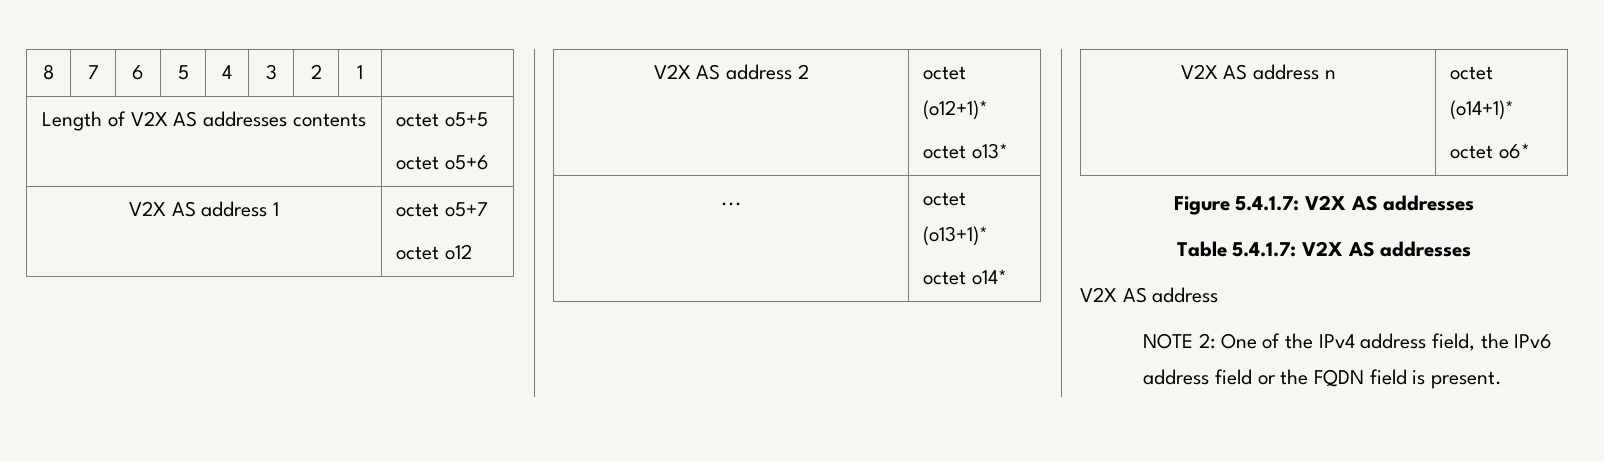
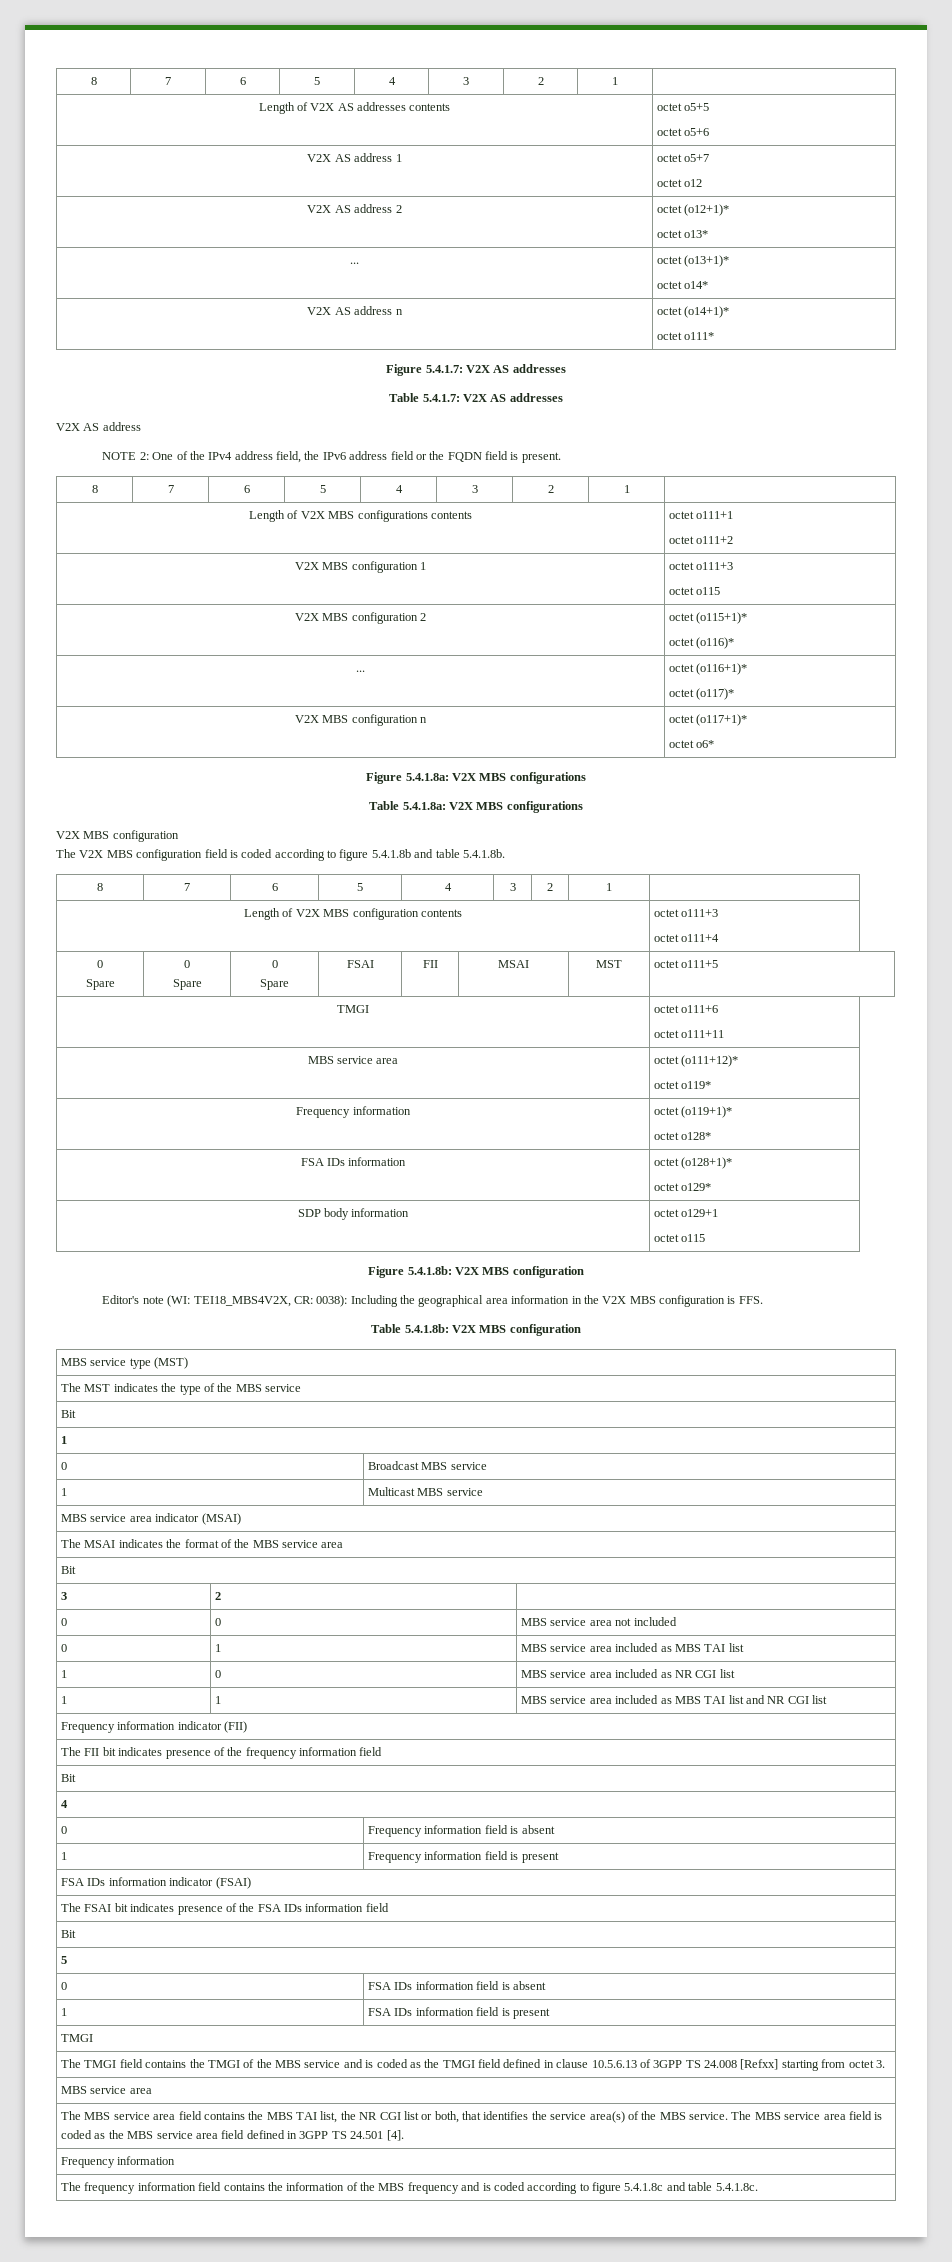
  V2X AS address n | octet (o14+1)*
- octet o6*
+ octet o111*
  NOTE 2: One of the IPv4 address field, the IPv6 address field or the FQDN field is present.
+ 8 | 7 | 6 | 5 | 4 | 3 | 2 | 1 |
+ Length of V2X MBS configurations contents | octet o111+1
+ octet o111+2
+ V2X MBS configuration 1 | octet o111+3
+ octet o115
+ V2X MBS configuration 2 | octet (o115+1)*
+ octet (o116)*
+ ... | octet (o116+1)*
+ octet (o117)*
+ V2X MBS configuration n | octet (o117+1)*
+ octet o6*
+ Figure 5.4.1.8a: V2X MBS configurations
+ Table 5.4.1.8a: V2X MBS configurations
+ V2X MBS configuration
+ The V2X MBS configuration field is coded according to figure 5.4.1.8b and table 5.4.1.8b.
+ 8 | 7 | 6 | 5 | 4 | 3 | 2 | 1 |
+ Length of V2X MBS configuration contents | octet o111+3
+ octet o111+4
+ 0
+ Spare | 0
+ Spare | 0
+ Spare | FSAI | FII | MSAI | MST | octet o111+5
+ TMGI | octet o111+6
+ octet o111+11
+ MBS service area | octet (o111+12)*
+ octet o119*
+ Frequency information | octet (o119+1)*
+ octet o128*
+ FSA IDs information | octet (o128+1)*
+ octet o129*
+ SDP body information | octet o129+1
+ octet o115
+ Figure 5.4.1.8b: V2X MBS configuration
+ Editor's note (WI: TEI18_MBS4V2X, CR: 0038): Including the geographical area information in the V2X MBS configuration is FFS.
+ Table 5.4.1.8b: V2X MBS configuration
+ MBS service type (MST)
+ The MST indicates the type of the MBS service
+ Bit
+ 1
+ 0 | Broadcast MBS service
+ 1 | Multicast MBS service
+ MBS service area indicator (MSAI)
+ The MSAI indicates the format of the MBS service area
+ Bit
+ 3 | 2 |
+ 0 | 0 | MBS service area not included
+ 0 | 1 | MBS service area included as MBS TAI list
+ 1 | 0 | MBS service area included as NR CGI list
+ 1 | 1 | MBS service area included as MBS TAI list and NR CGI list
+ Frequency information indicator (FII)
+ The FII bit indicates presence of the frequency information field
+ Bit
+ 4
+ 0 | Frequency information field is absent
+ 1 | Frequency information field is present
+ FSA IDs information indicator (FSAI)
+ The FSAI bit indicates presence of the FSA IDs information field
+ Bit
+ 5
+ 0 | FSA IDs information field is absent
+ 1 | FSA IDs information field is present
+ TMGI
+ The TMGI field contains the TMGI of the MBS service and is coded as the TMGI field defined in clause 10.5.6.13 of 3GPP TS 24.008 [Refxx] starting from octet 3.
+ MBS service area
+ The MBS service area field contains the MBS TAI list, the NR CGI list or both, that identifies the service area(s) of the MBS service. The MBS service area field is coded as the MBS service area field defined in 3GPP TS 24.501 [4].
+ Frequency information
+ The frequency information field contains the information of the MBS frequency and is coded according to figure 5.4.1.8c and table 5.4.1.8c.

